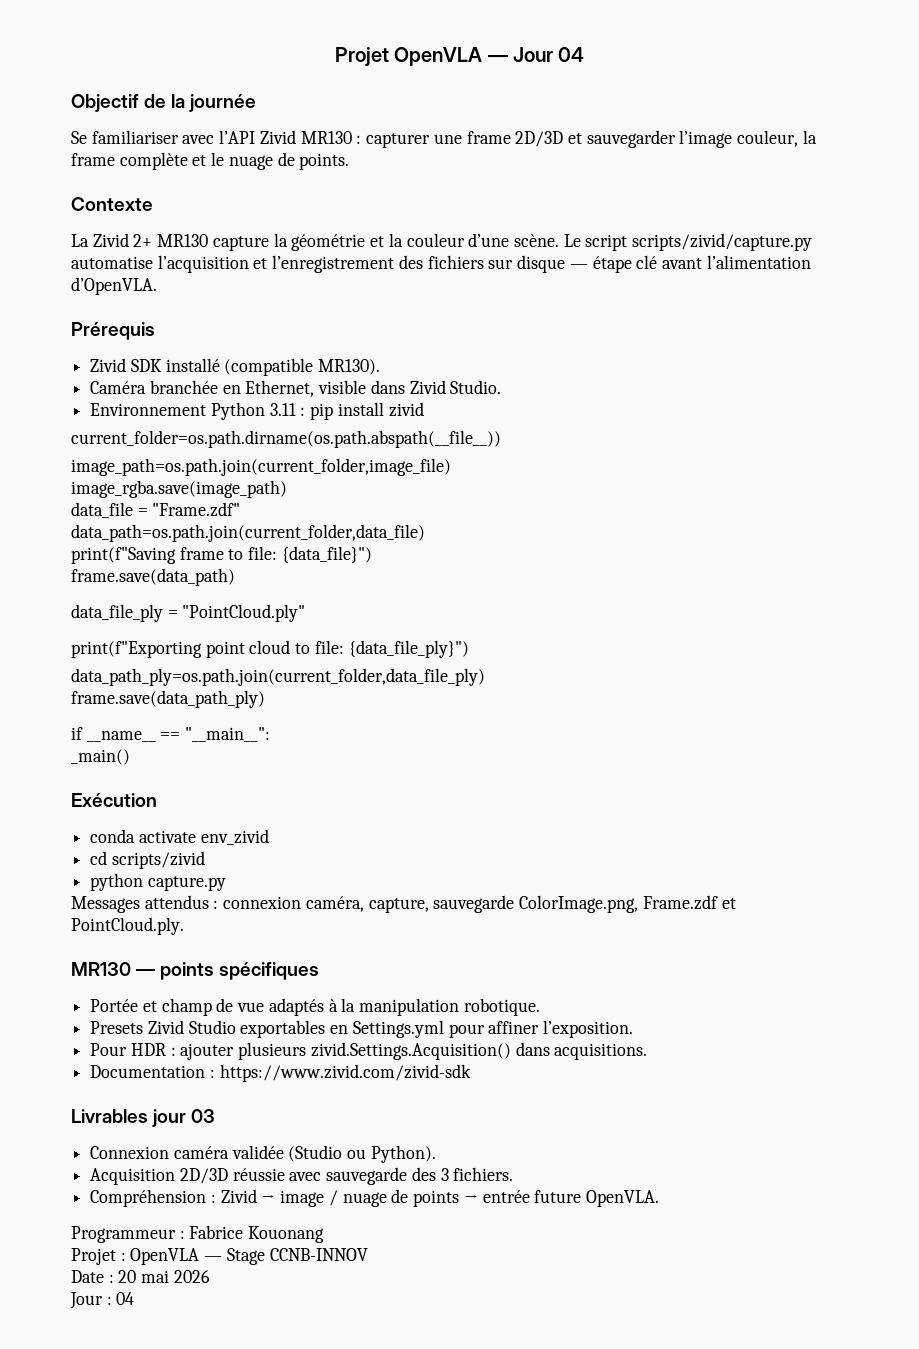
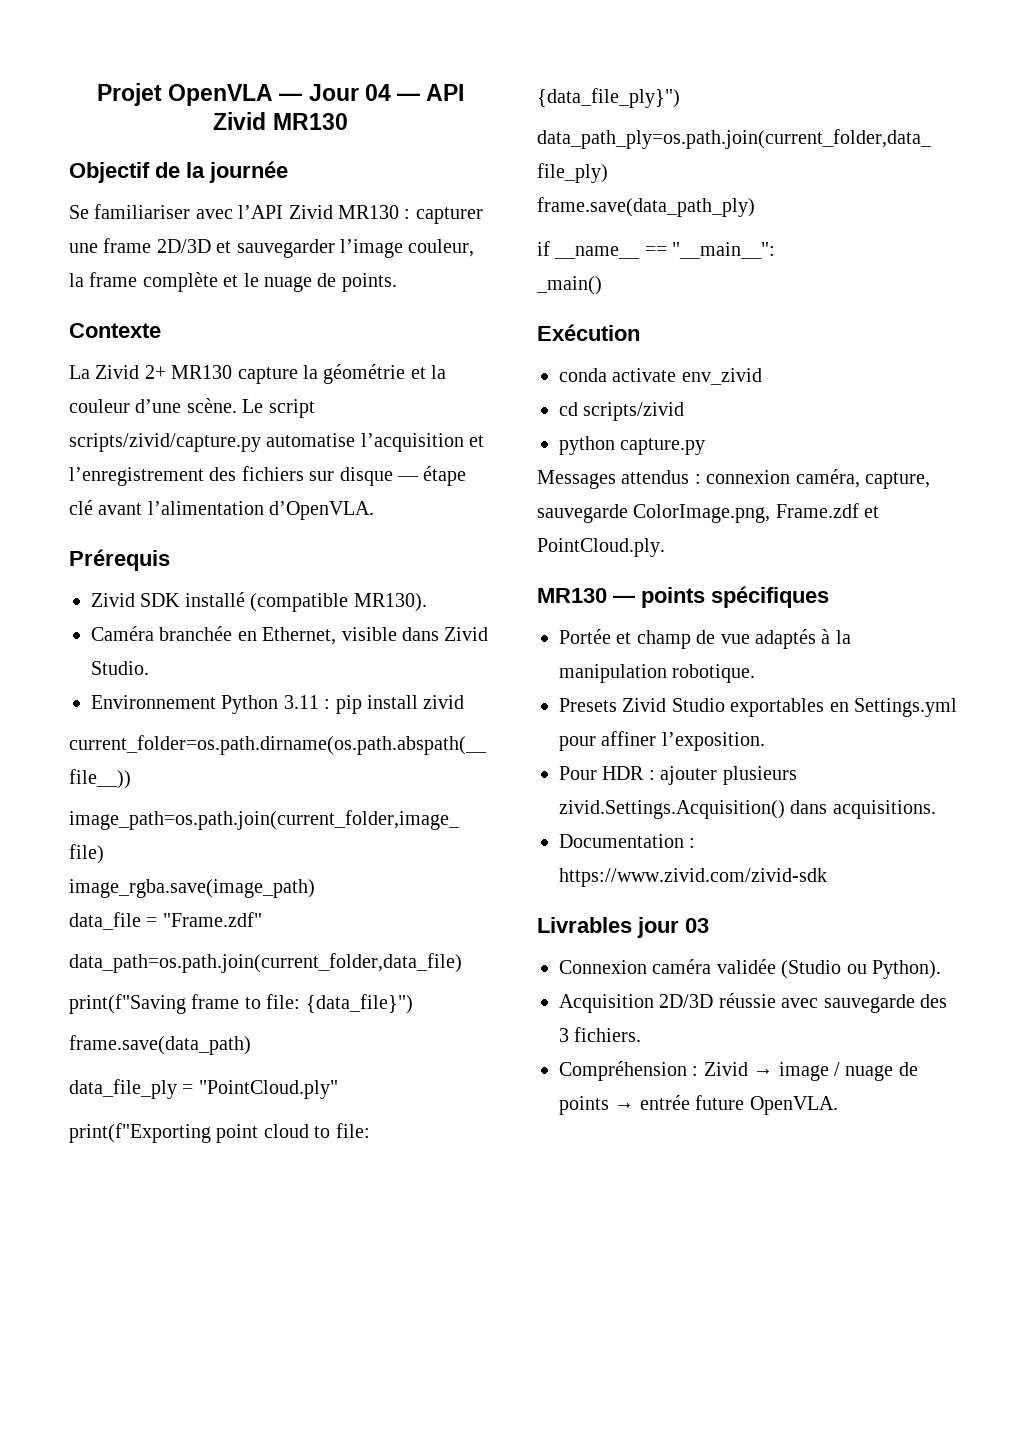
- Projet OpenVLA — Jour 04
+ Projet OpenVLA — Jour 04 — API Zivid MR130
- Programmeur : Fabrice Kouonang
- Projet : OpenVLA — Stage CCNB-INNOV
- Date : 20 mai 2026
- Jour : 04

